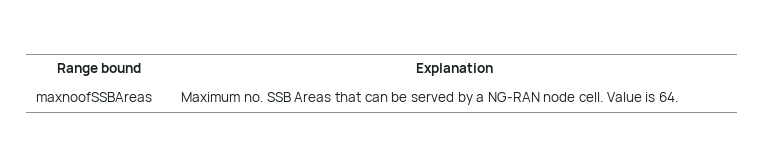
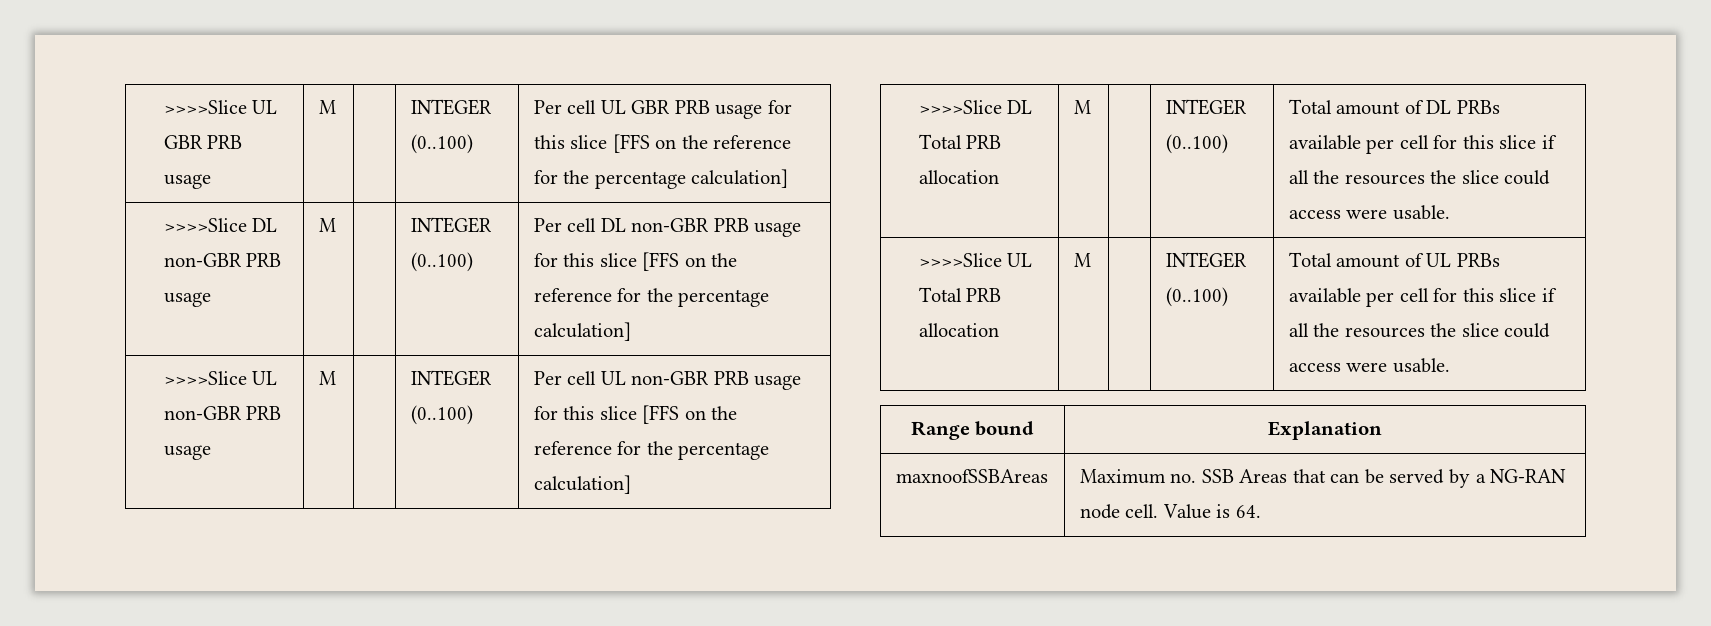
+ >>>>Slice UL GBR PRB usage | M | | INTEGER (0..100) | Per cell UL GBR PRB usage for this slice [FFS on the reference for the percentage calculation]
+ >>>>Slice DL non-GBR PRB usage | M | | INTEGER (0..100) | Per cell DL non-GBR PRB usage for this slice [FFS on the reference for the percentage calculation]
+ >>>>Slice UL non-GBR PRB usage | M | | INTEGER (0..100) | Per cell UL non-GBR PRB usage for this slice [FFS on the reference for the percentage calculation]
+ >>>>Slice DL Total PRB allocation | M | | INTEGER (0..100) | Total amount of DL PRBs available per cell for this slice if all the resources the slice could access were usable.
+ >>>>Slice UL Total PRB allocation | M | | INTEGER (0..100) | Total amount of UL PRBs available per cell for this slice if all the resources the slice could access were usable.

